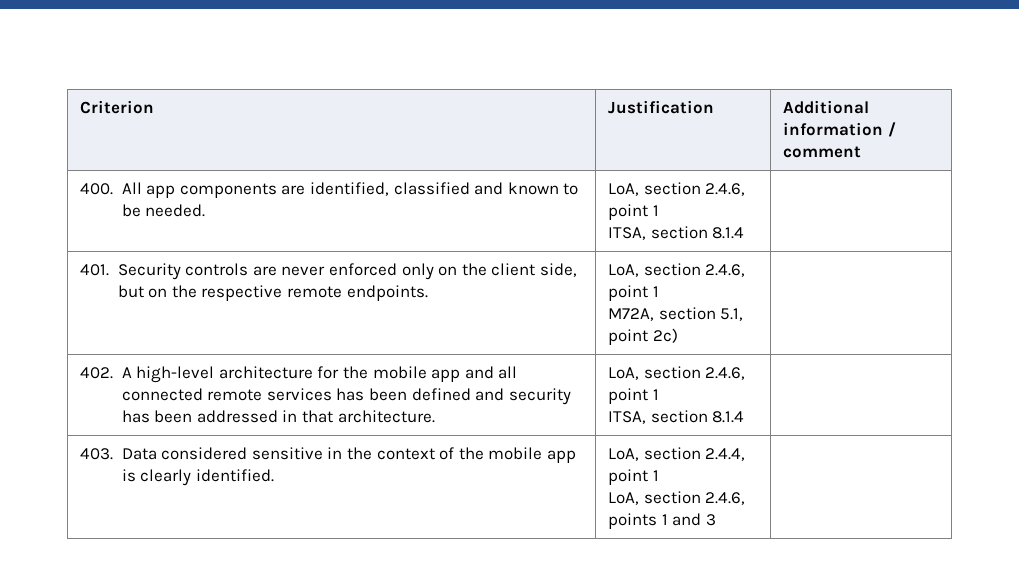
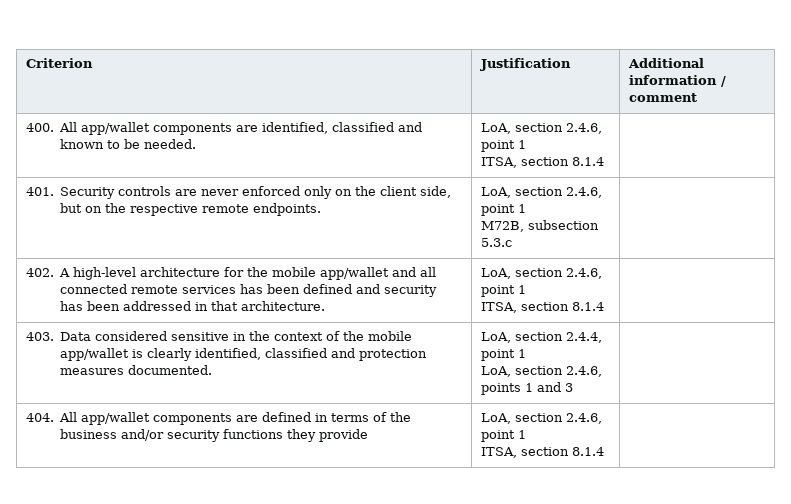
- 400. All app components are identified, classified and known to be needed. | LoA, section 2.4.6, point 1
+ 400. All app/wallet components are identified, classified and known to be needed. | LoA, section 2.4.6, point 1
  401. Security controls are never enforced only on the client side, but on the respective remote endpoints. | LoA, section 2.4.6, point 1
- M72A, section 5.1, point 2c) |
+ M72B, subsection 5.3.c |
- 402. A high-level architecture for the mobile app and all connected remote services has been defined and security has been addressed in that architecture. | LoA, section 2.4.6, point 1
+ 402. A high-level architecture for the mobile app/wallet and all connected remote services has been defined and security has been addressed in that architecture. | LoA, section 2.4.6, point 1
- 403. Data considered sensitive in the context of the mobile app is clearly identified. | LoA, section 2.4.4, point 1
+ 403. Data considered sensitive in the context of the mobile app/wallet is clearly identified, classified and protection measures documented. | LoA, section 2.4.4, point 1
+ 404. All app/wallet components are defined in terms of the business and/or security functions they provide | LoA, section 2.4.6, point 1
+ ITSA, section 8.1.4 |

